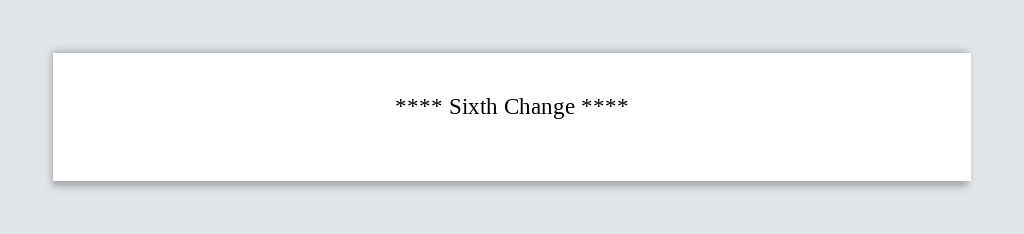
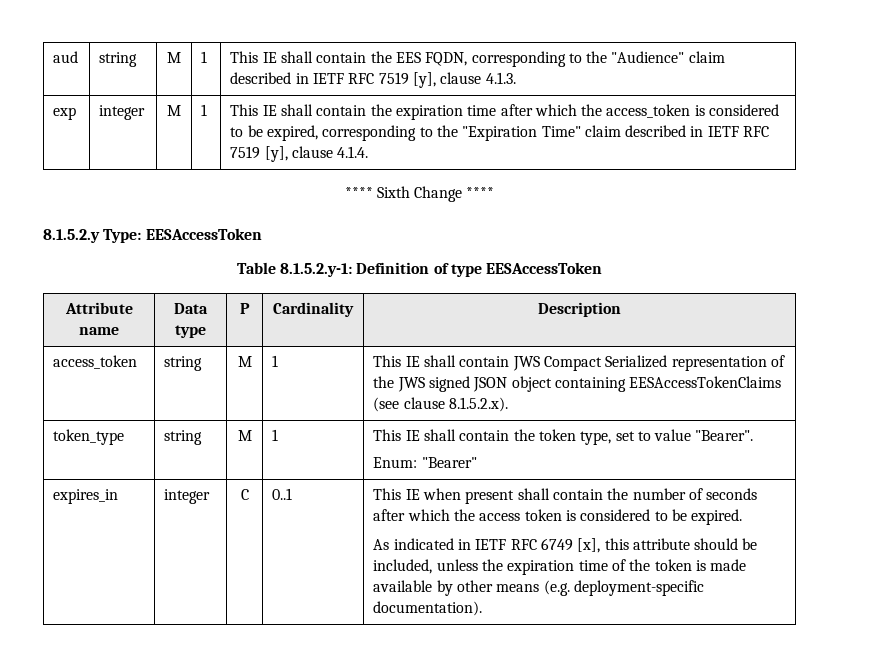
+ aud | string | M | 1 | This IE shall contain the EES FQDN, corresponding to the "Audience" claim described in IETF RFC 7519 [y], clause 4.1.3.
+ exp | integer | M | 1 | This IE shall contain the expiration time after which the access_token is considered to be expired, corresponding to the "Expiration Time" claim described in IETF RFC 7519 [y], clause 4.1.4.
  **** Sixth Change ****
+ 8.1.5.2.y Type: EESAccessToken
+ Table 8.1.5.2.y-1: Definition of type EESAccessToken
+ Attribute name | Data type | P | Cardinality | Description
+ access_token | string | M | 1 | This IE shall contain JWS Compact Serialized representation of the JWS signed JSON object containing EESAccessTokenClaims (see clause 8.1.5.2.x).
+ token_type | string | M | 1 | This IE shall contain the token type, set to value "Bearer".
+ Enum: "Bearer"
+ expires_in | integer | C | 0..1 | This IE when present shall contain the number of seconds after which the access token is considered to be expired.
+ As indicated in IETF RFC 6749 [x], this attribute should be included, unless the expiration time of the token is made available by other means (e.g. deployment-specific documentation).

